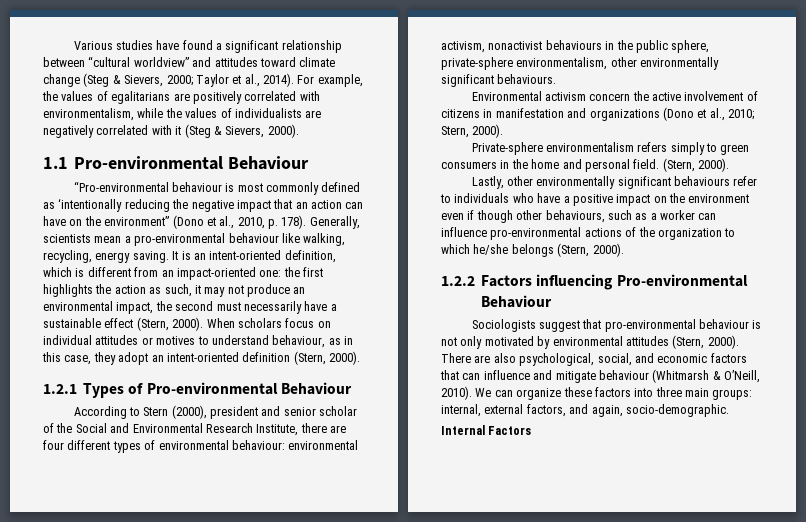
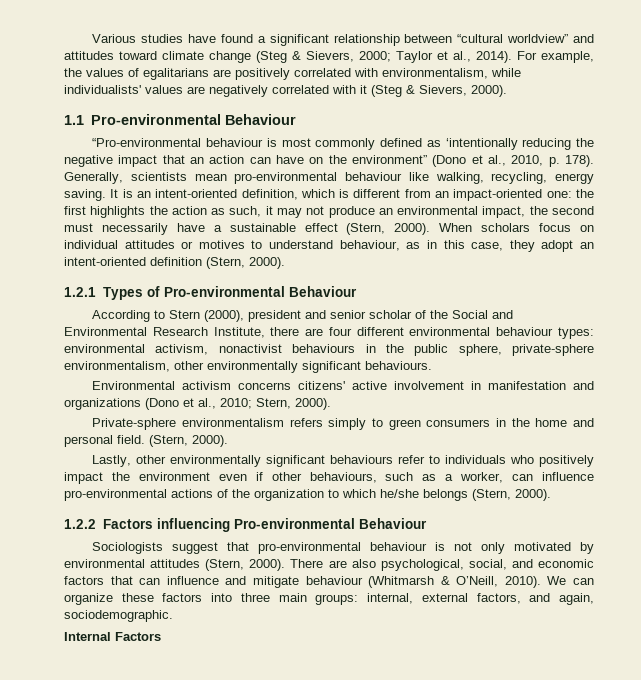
- For example, the values of egalitarians are positively correlated with environmentalism, while the values of individualists are negatively correlated with it (Steg & Sievers, 2000).
+ For example, the values of egalitarians are positively correlated with environmentalism, while individualists' values are negatively correlated with it (Steg & Sievers, 2000).
- Generally, scientists mean a pro-environmental behaviour like walking, recycling, energy saving.
+ Generally, scientists mean pro-environmental behaviour like walking, recycling, energy saving.
- According to Stern (2000), president and senior scholar of the Social and Environmental Research Institute, there are four different types of environmental behaviour: environmental activism, nonactivist behaviours in the public sphere, private-sphere environmentalism, other environmentally significant behaviours.
+ According to Stern (2000), president and senior scholar of the Social and Environmental Research Institute, there are four different environmental behaviour types: environmental activism, nonactivist behaviours in the public sphere, private-sphere environmentalism, other environmentally significant behaviours.
- Environmental activism concern the active involvement of citizens in manifestation and organizations (Dono et al., 2010; Stern, 2000).
+ Environmental activism concerns citizens' active involvement in manifestation and organizations (Dono et al., 2010; Stern, 2000).
- Lastly, other environmentally significant behaviours refer to individuals who have a positive impact on the environment even if though other behaviours, such as a worker can influence pro-environmental actions of the organization to which he/she belongs (Stern, 2000).
+ Lastly, other environmentally significant behaviours refer to individuals who positively impact the environment even if other behaviours, such as a worker, can influence pro-environmental actions of the organization to which he/she belongs (Stern, 2000).
- We can organize these factors into three main groups: internal, external factors, and again, socio-demographic.
+ We can organize these factors into three main groups: internal, external factors, and again, sociodemographic.

